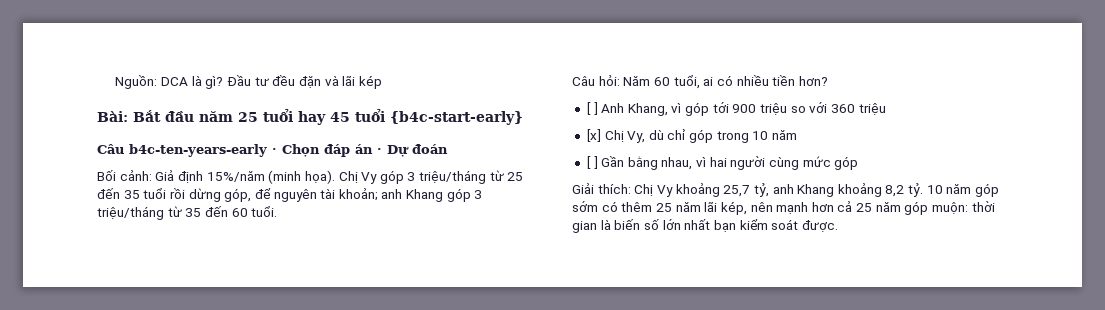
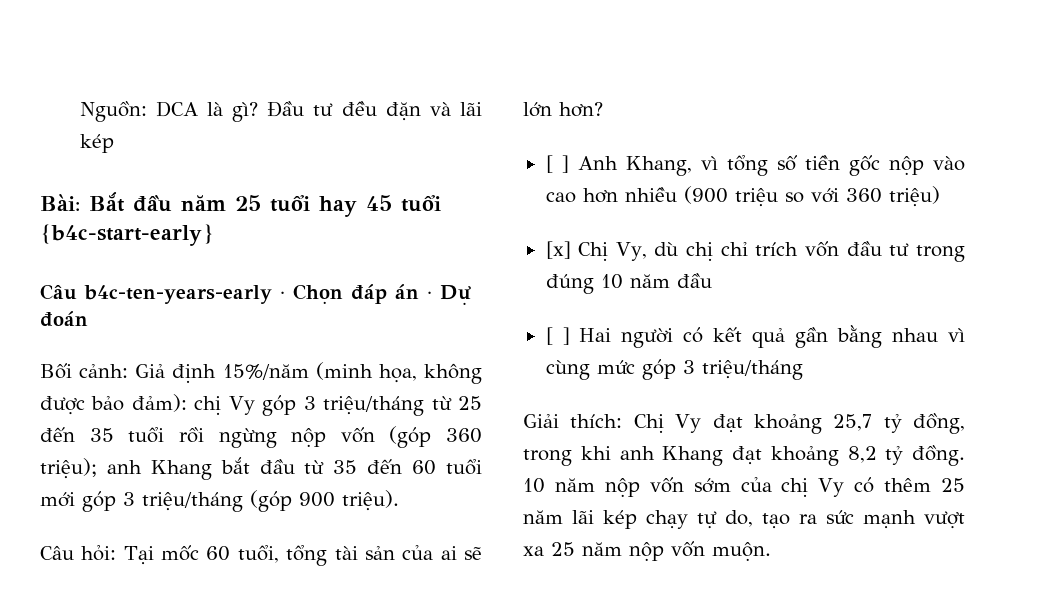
- Bối cảnh: Giả định 15%/năm (minh họa). Chị Vy góp 3 triệu/tháng từ 25 đến 35 tuổi rồi dừng góp, để nguyên tài khoản; anh Khang góp 3 triệu/tháng từ 35 đến 60 tuổi.
- Câu hỏi: Năm 60 tuổi, ai có nhiều tiền hơn?
+ Bối cảnh: Giả định 15%/năm (minh họa, không được bảo đảm): chị Vy góp 3 triệu/tháng từ 25 đến 35 tuổi rồi ngừng nộp vốn (góp 360 triệu); anh Khang bắt đầu từ 35 đến 60 tuổi mới góp 3 triệu/tháng (góp 900 triệu).
+ Câu hỏi: Tại mốc 60 tuổi, tổng tài sản của ai sẽ lớn hơn?
- [ ] Anh Khang, vì góp tới 900 triệu so với 360 triệu
+ [ ] Anh Khang, vì tổng số tiền gốc nộp vào cao hơn nhiều (900 triệu so với 360 triệu)
- [x] Chị Vy, dù chỉ góp trong 10 năm
- [ ] Gần bằng nhau, vì hai người cùng mức góp
+ [x] Chị Vy, dù chị chỉ trích vốn đầu tư trong đúng 10 năm đầu
+ [ ] Hai người có kết quả gần bằng nhau vì cùng mức góp 3 triệu/tháng
- Giải thích: Chị Vy khoảng 25,7 tỷ, anh Khang khoảng 8,2 tỷ. 10 năm góp sớm có thêm 25 năm lãi kép, nên mạnh hơn cả 25 năm góp muộn: thời gian là biến số lớn nhất bạn kiểm soát được.
+ Giải thích: Chị Vy đạt khoảng 25,7 tỷ đồng, trong khi anh Khang đạt khoảng 8,2 tỷ đồng. 10 năm nộp vốn sớm của chị Vy có thêm 25 năm lãi kép chạy tự do, tạo ra sức mạnh vượt xa 25 năm nộp vốn muộn.

